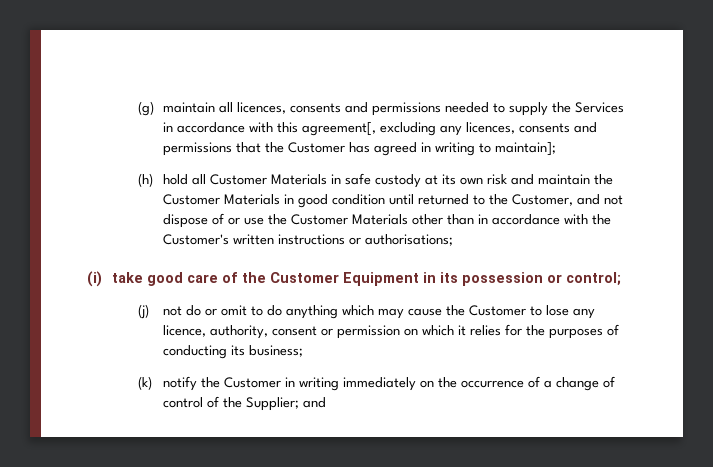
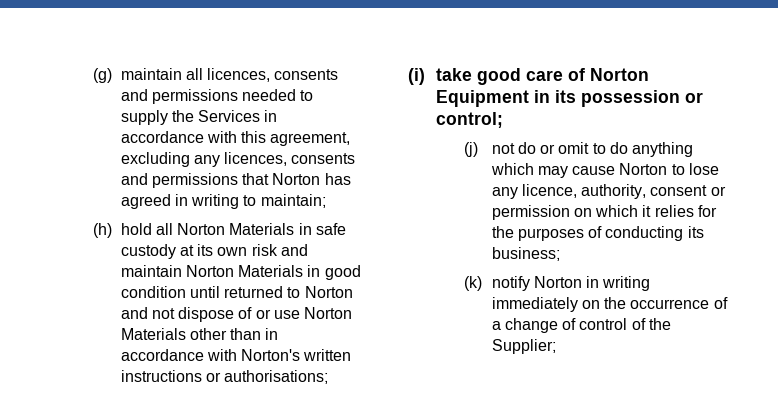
- (g) maintain all licences, consents and permissions needed to supply the Services in accordance with this agreement[, excluding any licences, consents and permissions that the Customer has agreed in writing to maintain];
+ (g) maintain all licences, consents and permissions needed to supply the Services in accordance with this agreement, excluding any licences, consents and permissions that Norton has agreed in writing to maintain;
- (h) hold all Customer Materials in safe custody at its own risk and maintain the Customer Materials in good condition until returned to the Customer, and not dispose of or use the Customer Materials other than in accordance with the Customer's written instructions or authorisations;
+ (h) hold all Norton Materials in safe custody at its own risk and maintain Norton Materials in good condition until returned to Norton and not dispose of or use Norton Materials other than in accordance with Norton's written instructions or authorisations;
- (i) take good care of the Customer Equipment in its possession or control;
+ (i) take good care of Norton Equipment in its possession or control;
- (j) not do or omit to do anything which may cause the Customer to lose any licence, authority, consent or permission on which it relies for the purposes of conducting its business;
+ (j) not do or omit to do anything which may cause Norton to lose any licence, authority, consent or permission on which it relies for the purposes of conducting its business;
- (k) notify the Customer in writing immediately on the occurrence of a change of control of the Supplier; and
+ (k) notify Norton in writing immediately on the occurrence of a change of control of the Supplier;

